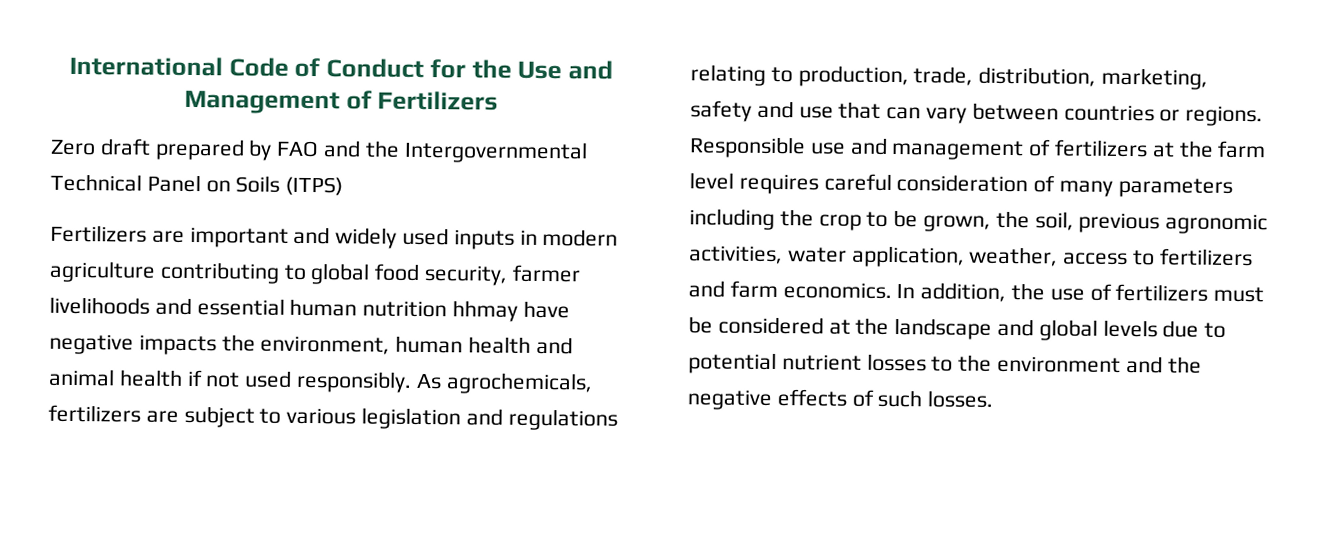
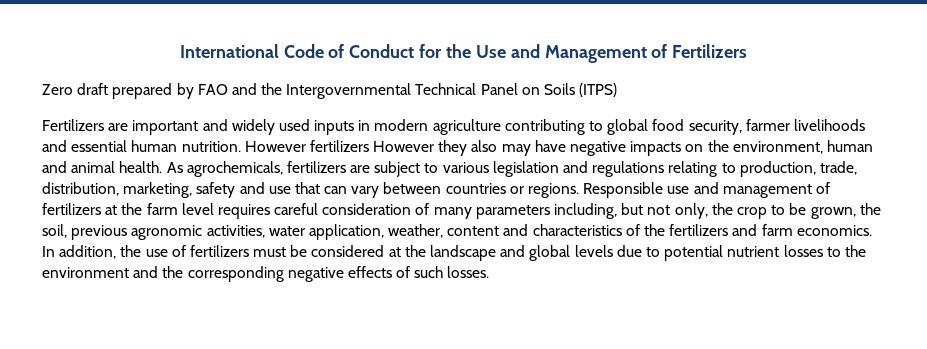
- Fertilizers are important and widely used inputs in modern agriculture contributing to global food security, farmer livelihoods and essential human nutrition hhmay have negative impacts the environment, human health and animal health if not used responsibly.
+ Fertilizers are important and widely used inputs in modern agriculture contributing to global food security, farmer livelihoods and essential human nutrition. However fertilizers However they also may have negative impacts on the environment, human and animal health.
- Responsible use and management of fertilizers at the farm level requires careful consideration of many parameters including the crop to be grown, the soil, previous agronomic activities, water application, weather, access to fertilizers and farm economics.
+ Responsible use and management of fertilizers at the farm level requires careful consideration of many parameters including, but not only, the crop to be grown, the soil, previous agronomic activities, water application, weather, content and characteristics of the fertilizers and farm economics.
- In addition, the use of fertilizers must be considered at the landscape and global levels due to potential nutrient losses to the environment and the negative effects of such losses.
+ In addition, the use of fertilizers must be considered at the landscape and global levels due to potential nutrient losses to the environment and the corresponding negative effects of such losses.

